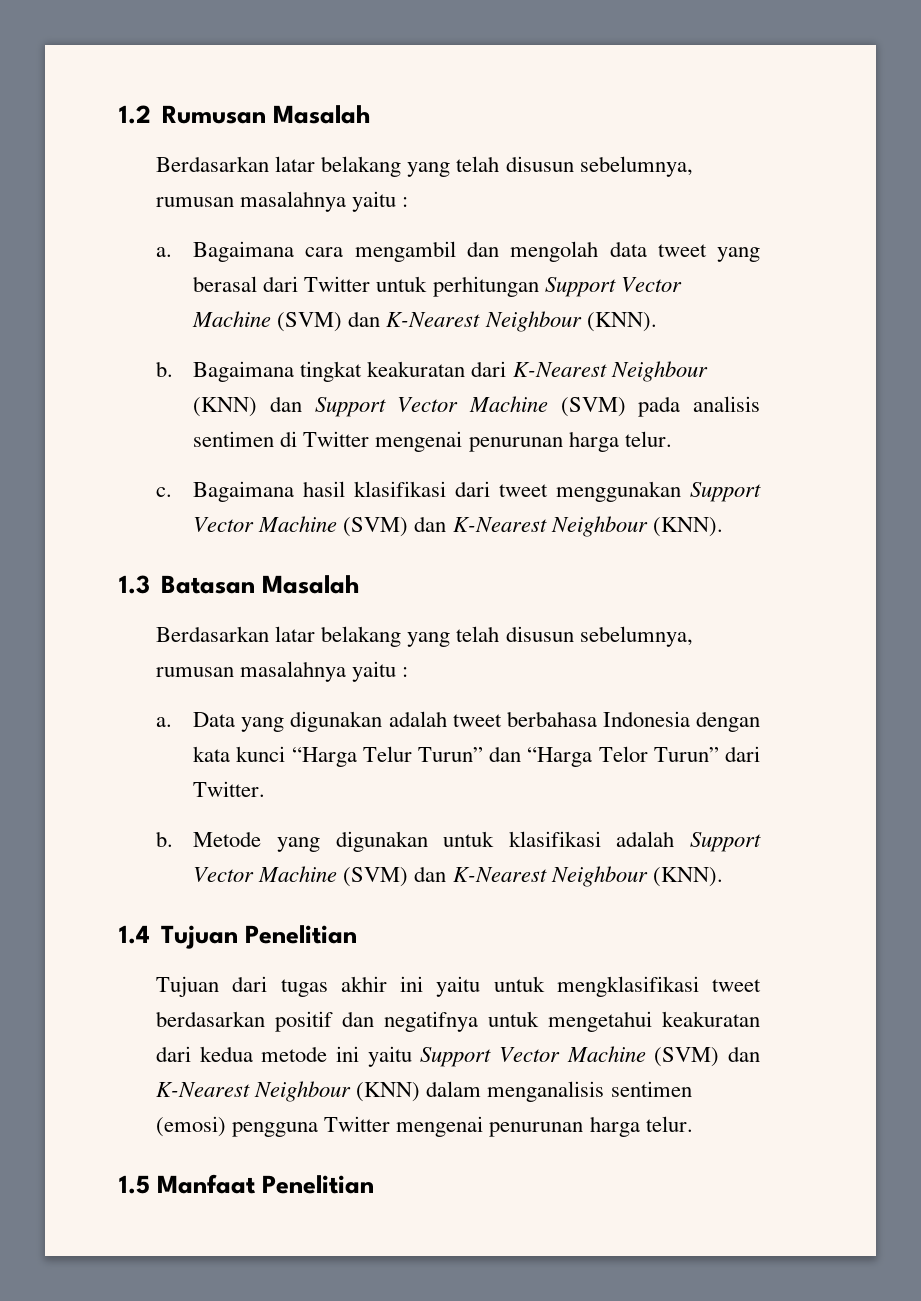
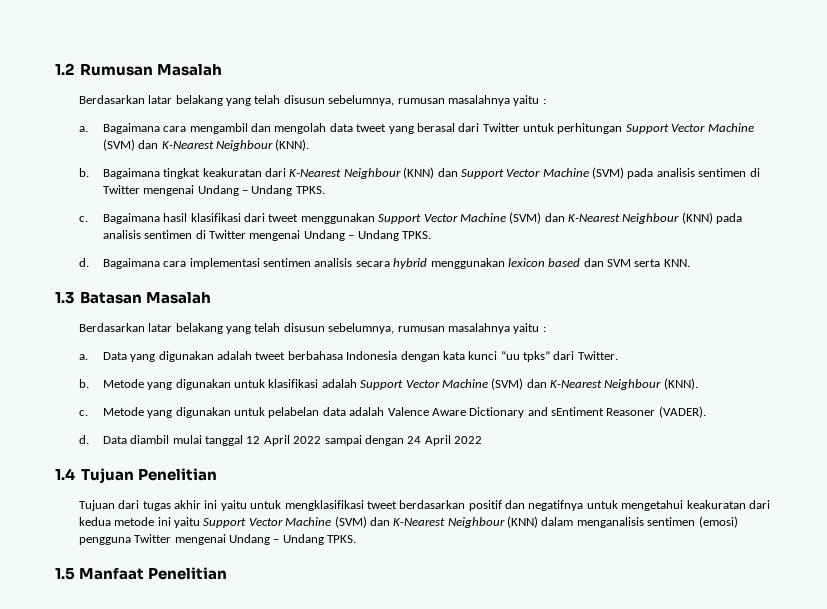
- Bagaimana tingkat keakuratan dari K-Nearest Neighbour (KNN) dan Support Vector Machine (SVM) pada analisis sentimen di Twitter mengenai penurunan harga telur.
+ Bagaimana tingkat keakuratan dari K-Nearest Neighbour (KNN) dan Support Vector Machine (SVM) pada analisis sentimen di Twitter mengenai Undang – Undang TPKS.
- Bagaimana hasil klasifikasi dari tweet menggunakan Support Vector Machine (SVM) dan K-Nearest Neighbour (KNN).
+ Bagaimana hasil klasifikasi dari tweet menggunakan Support Vector Machine (SVM) dan K-Nearest Neighbour (KNN) pada analisis sentimen di Twitter mengenai Undang – Undang TPKS.
+ d. Bagaimana cara implementasi sentimen analisis secara hybrid menggunakan lexicon based dan SVM serta KNN.
- Data yang digunakan adalah tweet berbahasa Indonesia dengan kata kunci “Harga Telur Turun” dan “Harga Telor Turun” dari Twitter.
+ Data yang digunakan adalah tweet berbahasa Indonesia dengan kata kunci “uu tpks” dari Twitter.
+ c. Metode yang digunakan untuk pelabelan data adalah Valence Aware Dictionary and sEntiment Reasoner (VADER).
+ d. Data diambil mulai tanggal 12 April 2022 sampai dengan 24 April 2022
- Tujuan dari tugas akhir ini yaitu untuk mengklasifikasi tweet berdasarkan positif dan negatifnya untuk mengetahui keakuratan dari kedua metode ini yaitu Support Vector Machine (SVM) dan K-Nearest Neighbour (KNN) dalam menganalisis sentimen (emosi) pengguna Twitter mengenai penurunan harga telur.
+ Tujuan dari tugas akhir ini yaitu untuk mengklasifikasi tweet berdasarkan positif dan negatifnya untuk mengetahui keakuratan dari kedua metode ini yaitu Support Vector Machine (SVM) dan K-Nearest Neighbour (KNN) dalam menganalisis sentimen (emosi) pengguna Twitter mengenai Undang – Undang TPKS.

